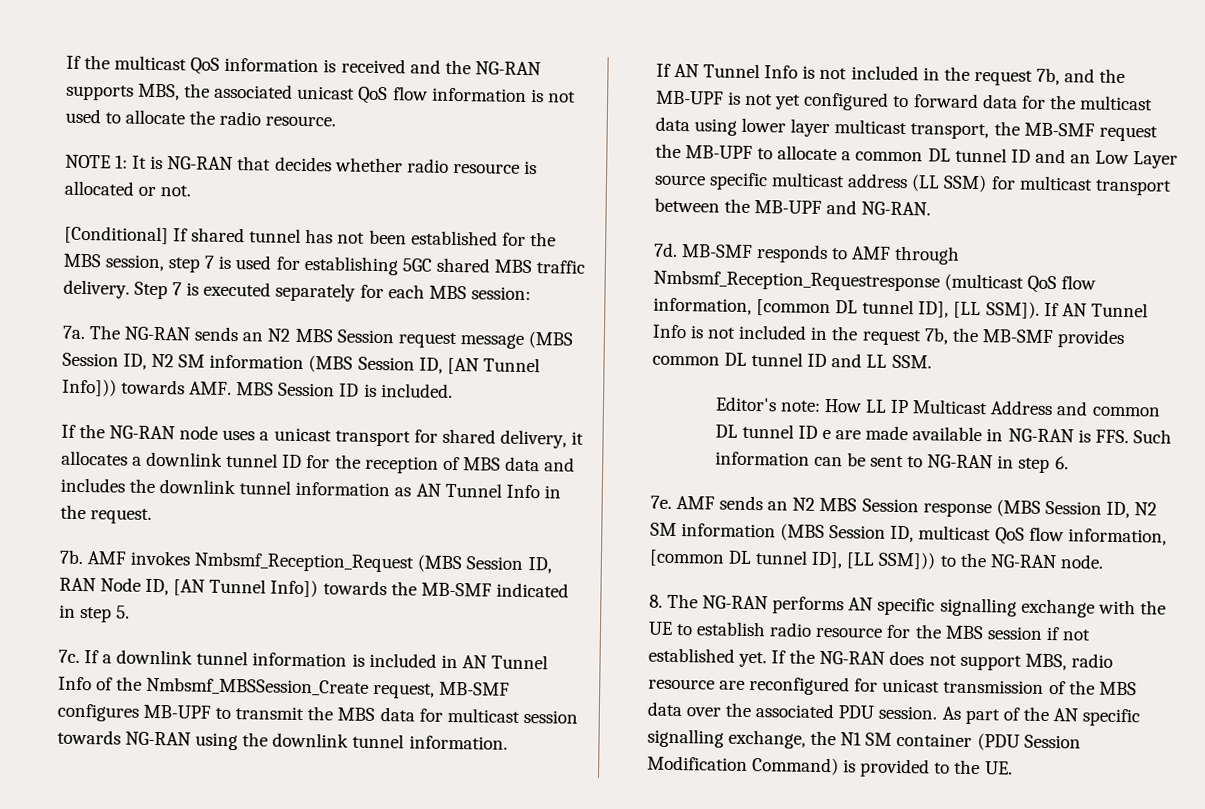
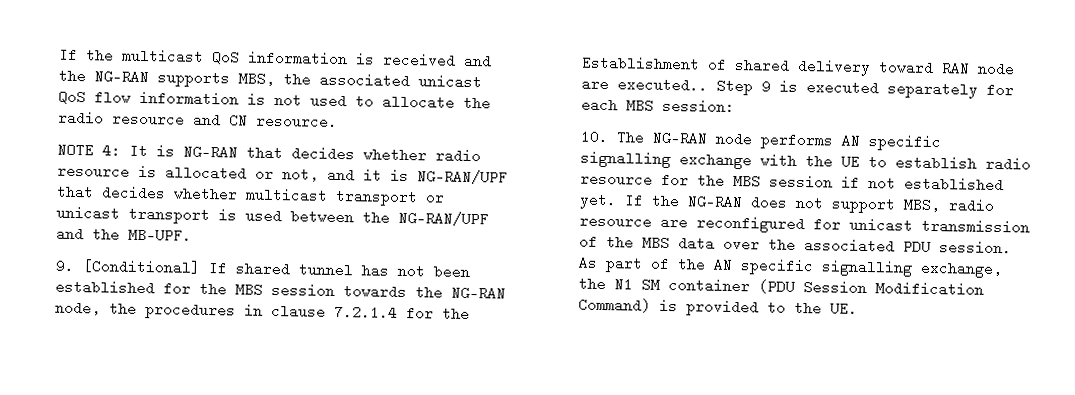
- If the multicast QoS information is received and the NG-RAN supports MBS, the associated unicast QoS flow information is not used to allocate the radio resource.
+ If the multicast QoS information is received and the NG-RAN supports MBS, the associated unicast QoS flow information is not used to allocate the radio resource and CN resource.
- NOTE 1: It is NG-RAN that decides whether radio resource is allocated or not.
- [Conditional] If shared tunnel has not been established for the MBS session, step 7 is used for establishing 5GC shared MBS traffic delivery. Step 7 is executed separately for each MBS session:
+ NOTE 4: It is NG-RAN that decides whether radio resource is allocated or not, and it is NG-RAN/UPF that decides whether multicast transport or unicast transport is used between the NG-RAN/UPF and the MB-UPF.
+ 9. [Conditional] If shared tunnel has not been established for the MBS session towards the NG-RAN node, the procedures in clause 7.2.1.4 for the Establishment of shared delivery toward RAN node are executed.. Step 9 is executed separately for each MBS session:
- 7a. The NG-RAN sends an N2 MBS Session request message (MBS Session ID, N2 SM information (MBS Session ID, [AN Tunnel Info])) towards AMF. MBS Session ID is included.
- If the NG-RAN node uses a unicast transport for shared delivery, it allocates a downlink tunnel ID for the reception of MBS data and includes the downlink tunnel information as AN Tunnel Info in the request.
- 7b. AMF invokes Nmbsmf_Reception_Request (MBS Session ID, RAN Node ID, [AN Tunnel Info]) towards the MB-SMF indicated in step 5.
- 7c. If a downlink tunnel information is included in AN Tunnel Info of the Nmbsmf_MBSSession_Create request, MB-SMF configures MB-UPF to transmit the MBS data for multicast session towards NG-RAN using the downlink tunnel information.
- If AN Tunnel Info is not included in the request 7b, and the MB-UPF is not yet configured to forward data for the multicast data using lower layer multicast transport, the MB-SMF request the MB-UPF to allocate a common DL tunnel ID and an Low Layer source specific multicast address (LL SSM) for multicast transport between the MB-UPF and NG-RAN.
- 7d. MB-SMF responds to AMF through Nmbsmf_Reception_Requestresponse (multicast QoS flow information, [common DL tunnel ID], [LL SSM]). If AN Tunnel Info is not included in the request 7b, the MB-SMF provides common DL tunnel ID and LL SSM.
- Editor's note: How LL IP Multicast Address and common DL tunnel ID e are made available in NG-RAN is FFS. Such information can be sent to NG-RAN in step 6.
- 7e. AMF sends an N2 MBS Session response (MBS Session ID, N2 SM information (MBS Session ID, multicast QoS flow information, [common DL tunnel ID], [LL SSM])) to the NG-RAN node.
- 8. The NG-RAN performs AN specific signalling exchange with the UE to establish radio resource for the MBS session if not established yet.
+ 10. The NG-RAN node performs AN specific signalling exchange with the UE to establish radio resource for the MBS session if not established yet.

